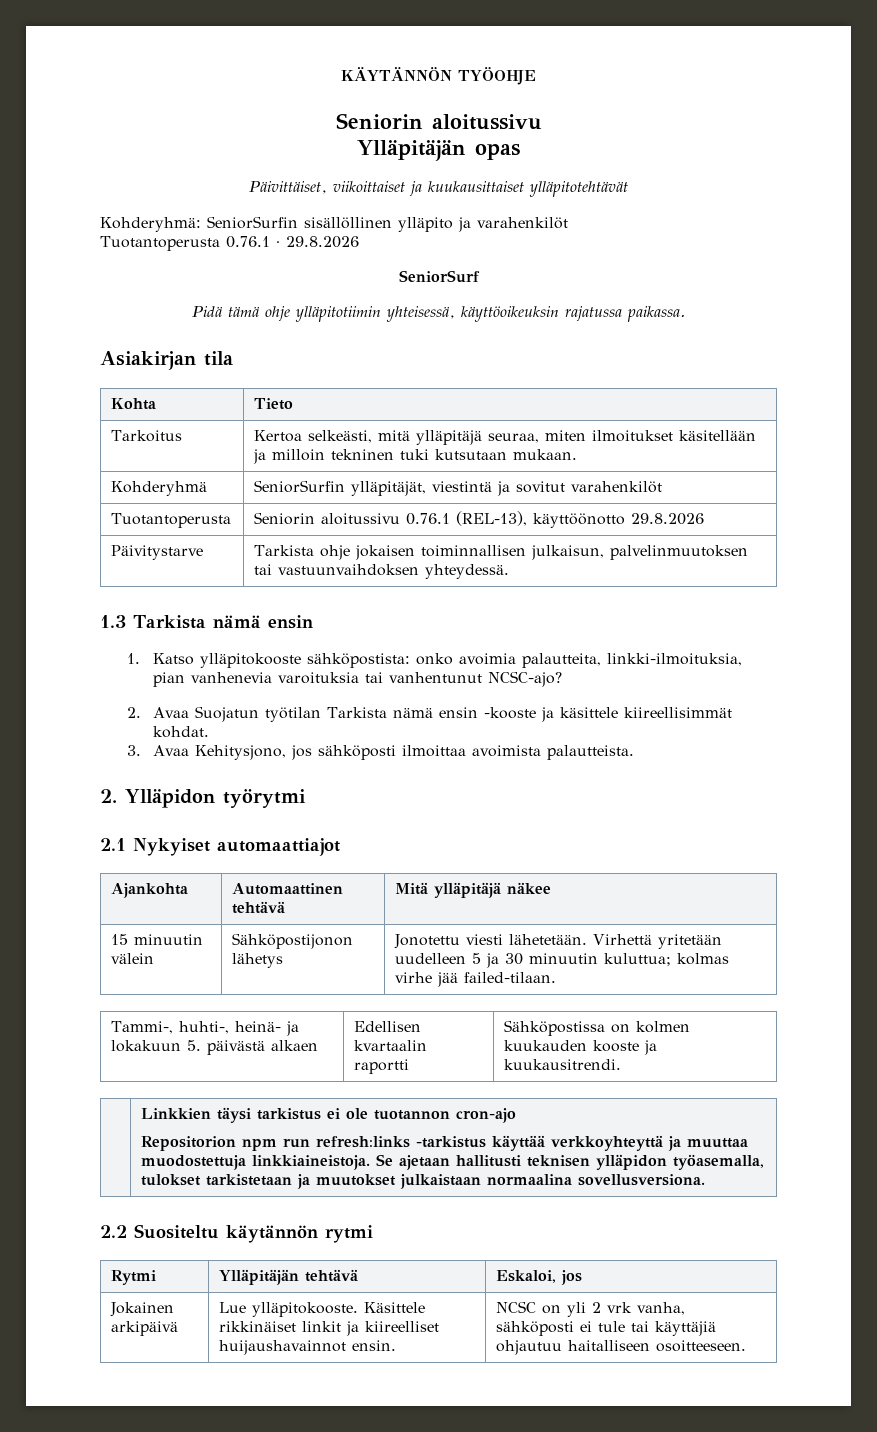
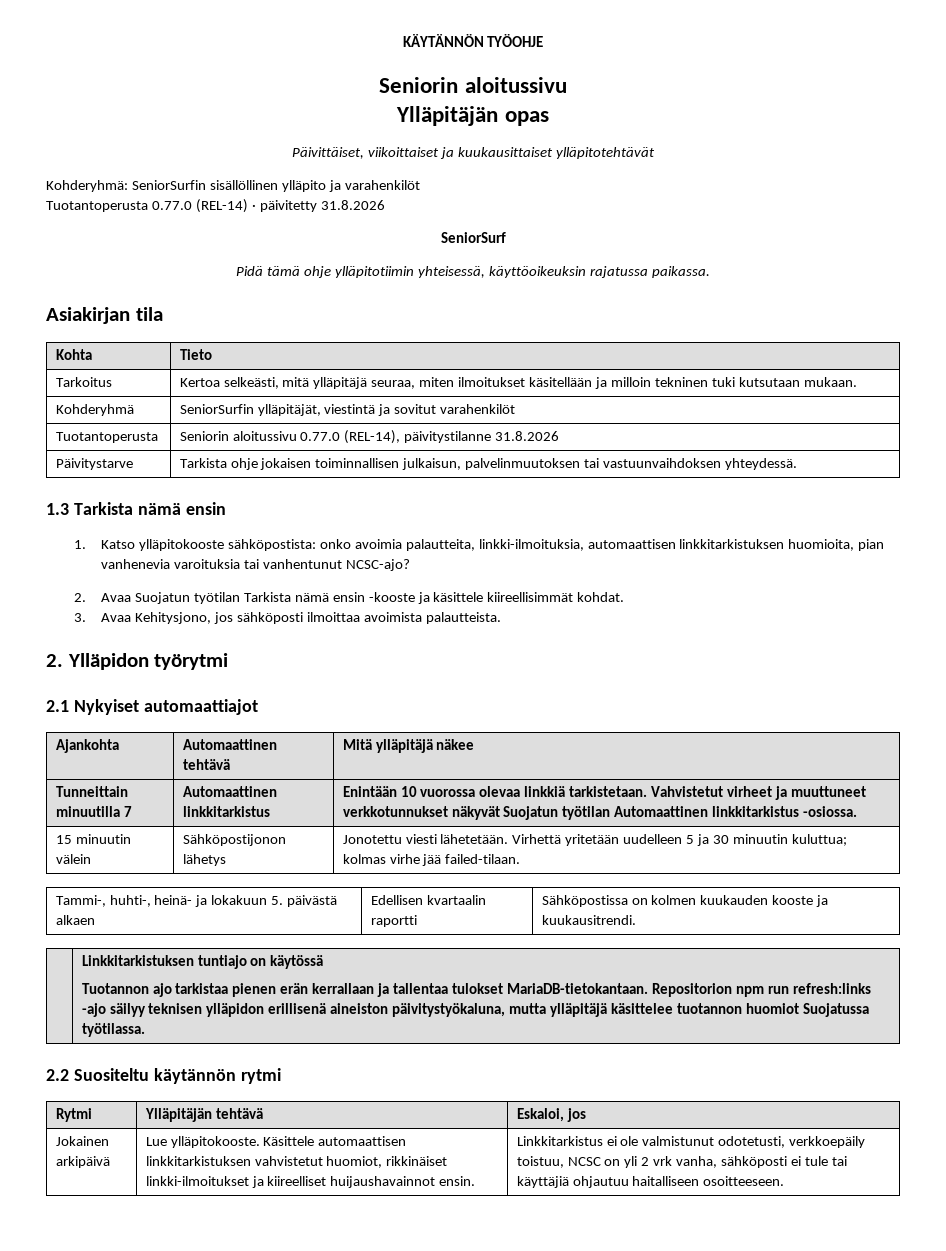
- Tuotantoperusta 0.76.1 · 29.8.2026
+ Tuotantoperusta 0.77.0 (REL-14) · päivitetty 31.8.2026
- Tuotantoperusta | Seniorin aloitussivu 0.76.1 (REL-13), käyttöönotto 29.8.2026
+ Tuotantoperusta | Seniorin aloitussivu 0.77.0 (REL-14), päivitystilanne 31.8.2026
- 1. Katso ylläpitokooste sähköpostista: onko avoimia palautteita, linkki-ilmoituksia, pian vanhenevia varoituksia tai vanhentunut NCSC-ajo?
+ 1. Katso ylläpitokooste sähköpostista: onko avoimia palautteita, linkki-ilmoituksia, automaattisen linkkitarkistuksen huomioita, pian vanhenevia varoituksia tai vanhentunut NCSC-ajo?
+ Tunneittain minuutilla 7 | Automaattinen linkkitarkistus | Enintään 10 vuorossa olevaa linkkiä tarkistetaan. Vahvistetut virheet ja muuttuneet verkkotunnukset näkyvät Suojatun työtilan Automaattinen linkkitarkistus -osiossa.
- | Linkkien täysi tarkistus ei ole tuotannon cron-ajo
- Repositorion npm run refresh:links -tarkistus käyttää verkkoyhteyttä ja muuttaa muodostettuja linkkiaineistoja. Se ajetaan hallitusti teknisen ylläpidon työasemalla, tulokset tarkistetaan ja muutokset julkaistaan normaalina sovellusversiona.
+ | Linkkitarkistuksen tuntiajo on käytössä
+ Tuotannon ajo tarkistaa pienen erän kerrallaan ja tallentaa tulokset MariaDB-tietokantaan. Repositorion npm run refresh:links -ajo säilyy teknisen ylläpidon erillisenä aineiston päivitystyökaluna, mutta ylläpitäjä käsittelee tuotannon huomiot Suojatussa työtilassa.
- Jokainen arkipäivä | Lue ylläpitokooste. Käsittele rikkinäiset linkit ja kiireelliset huijaushavainnot ensin. | NCSC on yli 2 vrk vanha, sähköposti ei tule tai käyttäjiä ohjautuu haitalliseen osoitteeseen.
+ Jokainen arkipäivä | Lue ylläpitokooste. Käsittele automaattisen linkkitarkistuksen vahvistetut huomiot, rikkinäiset linkki-ilmoitukset ja kiireelliset huijaushavainnot ensin. | Linkkitarkistus ei ole valmistunut odotetusti, verkkoepäily toistuu, NCSC on yli 2 vrk vanha, sähköposti ei tule tai käyttäjiä ohjautuu haitalliseen osoitteeseen.

